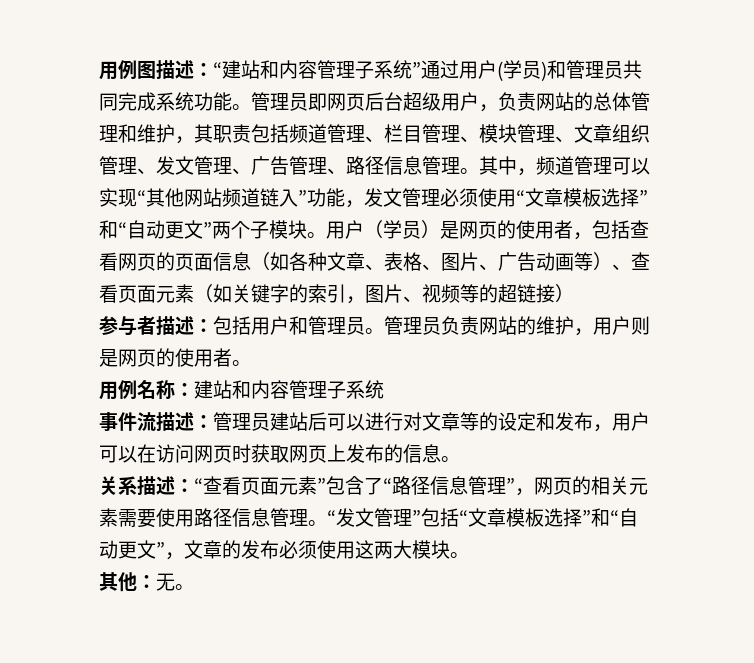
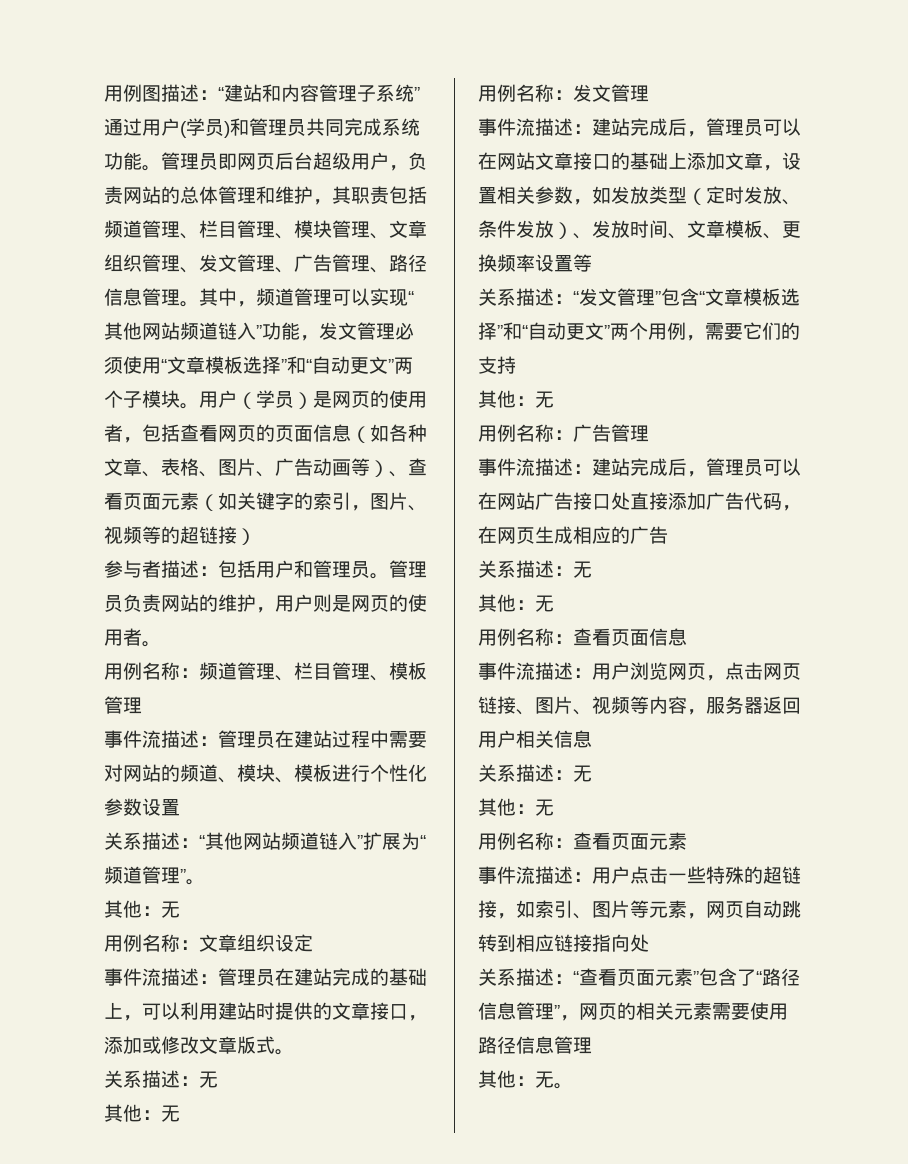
- 用例名称：建站和内容管理子系统
- 事件流描述：管理员建站后可以进行对文章等的设定和发布，用户可以在访问网页时获取网页上发布的信息。
+ 用例名称：频道管理、栏目管理、模板管理
+ 事件流描述：管理员在建站过程中需要对网站的频道、模块、模板进行个性化参数设置
+ 关系描述：“其他网站频道链入”扩展为“频道管理”。
+ 其他：无
+ 用例名称：文章组织设定
+ 事件流描述：管理员在建站完成的基础上，可以利用建站时提供的文章接口，添加或修改文章版式。
+ 关系描述：无
+ 其他：无
+ 用例名称：发文管理
+ 事件流描述：建站完成后，管理员可以在网站文章接口的基础上添加文章，设置相关参数，如发放类型（定时发放、条件发放）、发放时间、文章模板、更换频率设置等
+ 关系描述：“发文管理”包含“文章模板选择”和“自动更文”两个用例，需要它们的支持
+ 其他：无
+ 用例名称：广告管理
+ 事件流描述：建站完成后，管理员可以在网站广告接口处直接添加广告代码，在网页生成相应的广告
+ 关系描述：无
+ 其他：无
+ 用例名称：查看页面信息
+ 事件流描述：用户浏览网页，点击网页链接、图片、视频等内容，服务器返回用户相关信息
+ 关系描述：无
+ 其他：无
+ 用例名称：查看页面元素
+ 事件流描述：用户点击一些特殊的超链接，如索引、图片等元素，网页自动跳转到相应链接指向处
- 关系描述：“查看页面元素”包含了“路径信息管理”，网页的相关元素需要使用路径信息管理。“发文管理”包括“文章模板选择”和“自动更文”，文章的发布必须使用这两大模块。
+ 关系描述：“查看页面元素”包含了“路径信息管理”，网页的相关元素需要使用路径信息管理

